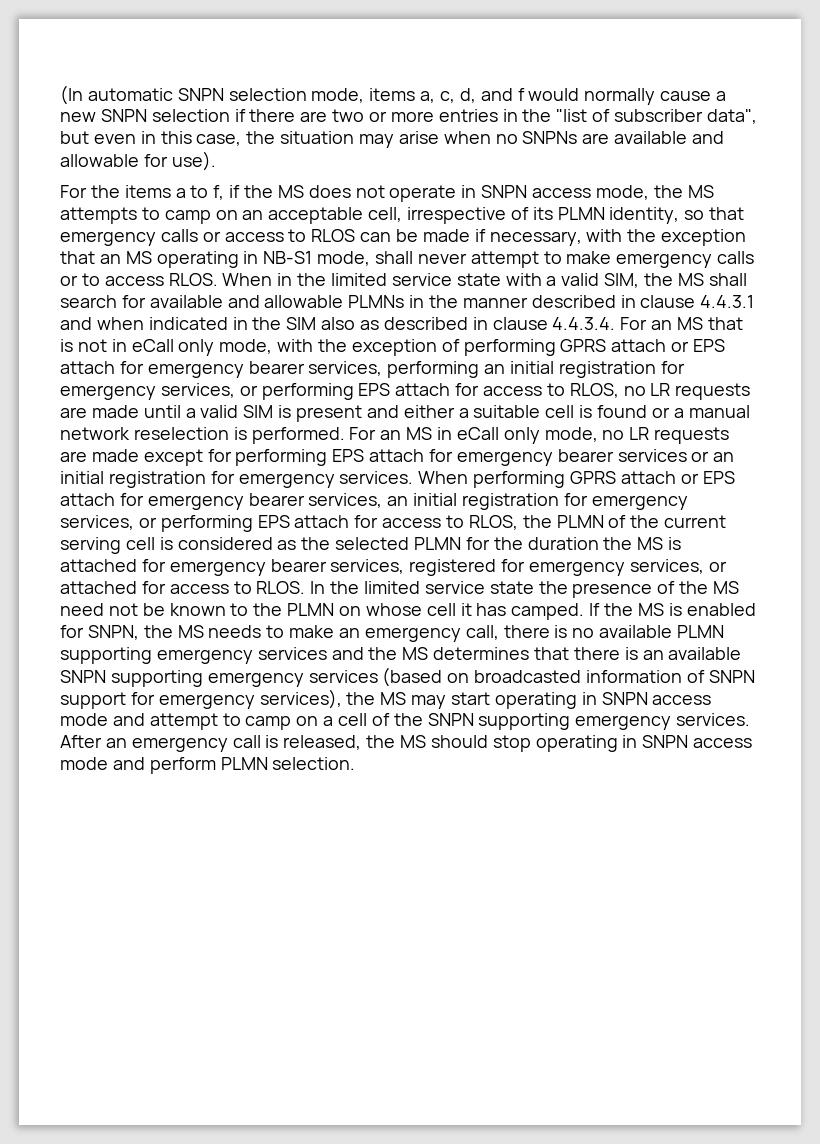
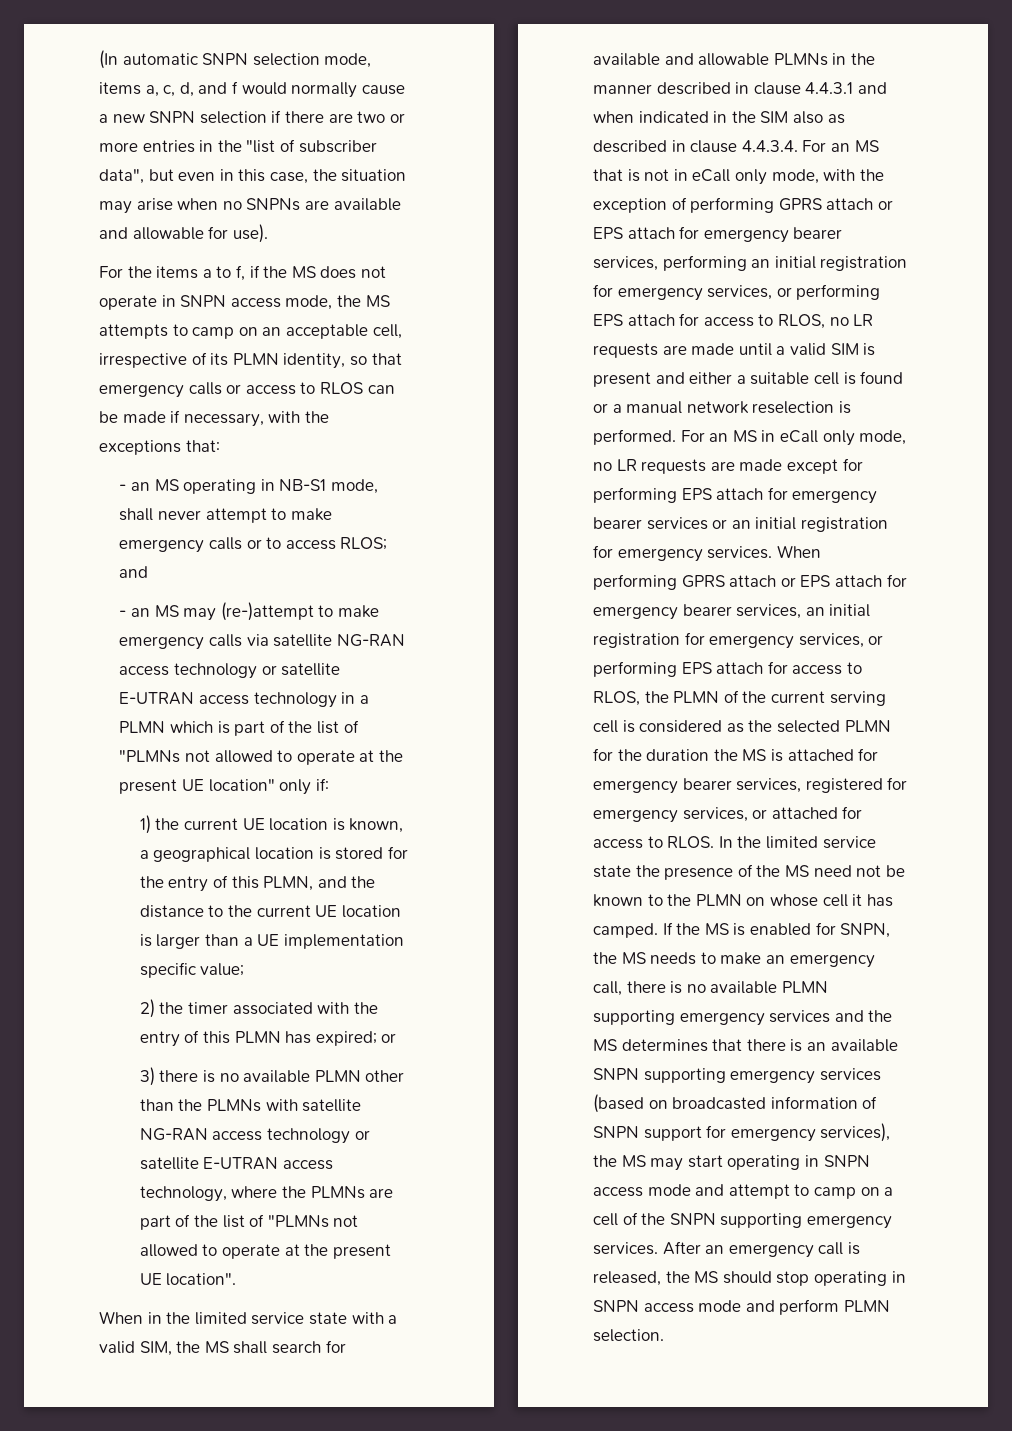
- For the items a to f, if the MS does not operate in SNPN access mode, the MS attempts to camp on an acceptable cell, irrespective of its PLMN identity, so that emergency calls or access to RLOS can be made if necessary, with the exception that an MS operating in NB-S1 mode, shall never attempt to make emergency calls or to access RLOS. When in the limited service state with a valid SIM, the MS shall search for available and allowable PLMNs in the manner described in clause 4.4.3.1 and when indicated in the SIM also as described in clause 4.4.3.4. For an MS that is not in eCall only mode, with the exception of performing GPRS attach or EPS attach for emergency bearer services, performing an initial registration for emergency services, or performing EPS attach for access to RLOS, no LR requests are made until a valid SIM is present and either a suitable cell is found or a manual network reselection is performed.
+ For the items a to f, if the MS does not operate in SNPN access mode, the MS attempts to camp on an acceptable cell, irrespective of its PLMN identity, so that emergency calls or access to RLOS can be made if necessary, with the exceptions that:
+ - an MS operating in NB-S1 mode, shall never attempt to make emergency calls or to access RLOS; and
+ - an MS may (re-)attempt to make emergency calls via satellite NG-RAN access technology or satellite E-UTRAN access technology in a PLMN which is part of the list of "PLMNs not allowed to operate at the present UE location" only if:
+ 1) the current UE location is known, a geographical location is stored for the entry of this PLMN, and the distance to the current UE location is larger than a UE implementation specific value;
+ 2) the timer associated with the entry of this PLMN has expired; or
+ 3) there is no available PLMN other than the PLMNs with satellite NG-RAN access technology or satellite E-UTRAN access technology, where the PLMNs are part of the list of "PLMNs not allowed to operate at the present UE location".
+ When in the limited service state with a valid SIM, the MS shall search for available and allowable PLMNs in the manner described in clause 4.4.3.1 and when indicated in the SIM also as described in clause 4.4.3.4. For an MS that is not in eCall only mode, with the exception of performing GPRS attach or EPS attach for emergency bearer services, performing an initial registration for emergency services, or performing EPS attach for access to RLOS, no LR requests are made until a valid SIM is present and either a suitable cell is found or a manual network reselection is performed.

